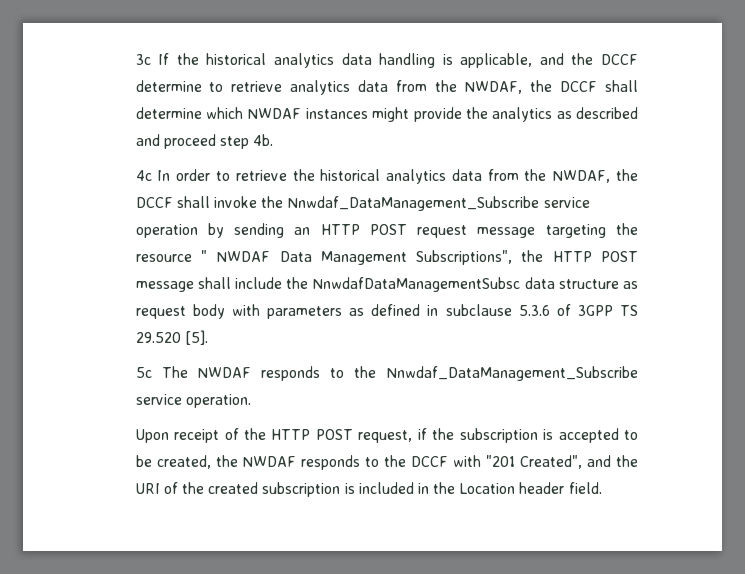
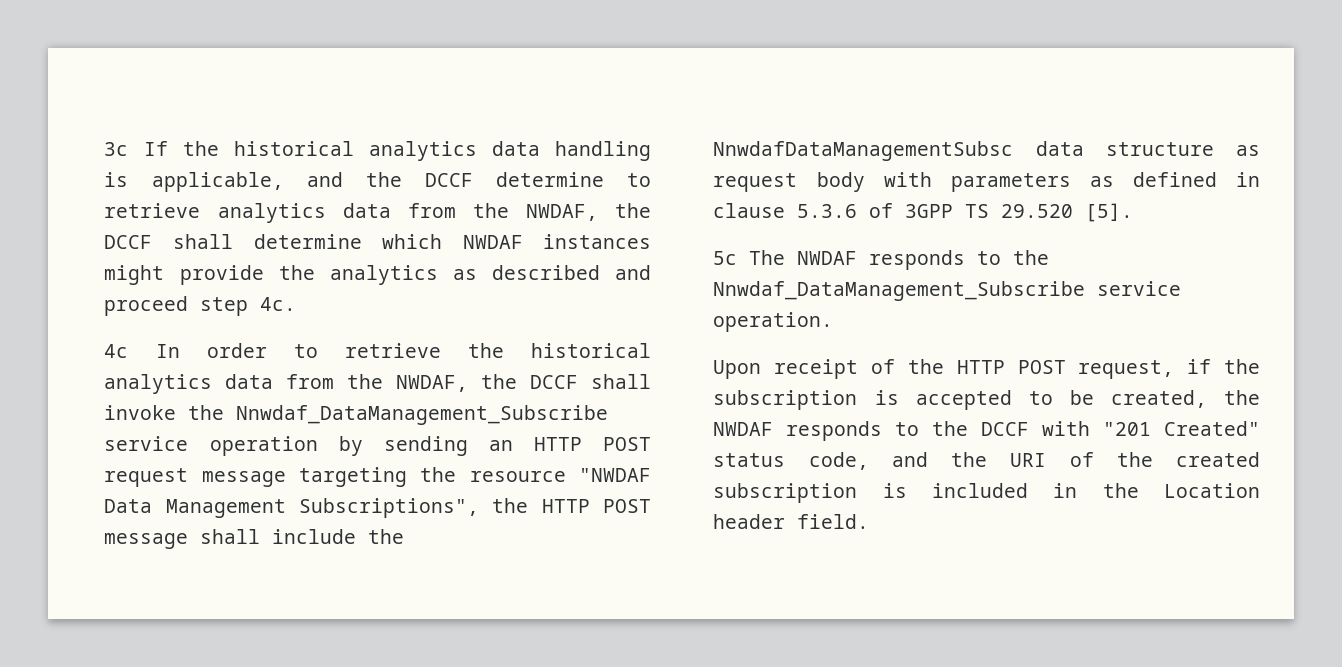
- 3c If the historical analytics data handling is applicable, and the DCCF determine to retrieve analytics data from the NWDAF, the DCCF shall determine which NWDAF instances might provide the analytics as described and proceed step 4b.
+ 3c If the historical analytics data handling is applicable, and the DCCF determine to retrieve analytics data from the NWDAF, the DCCF shall determine which NWDAF instances might provide the analytics as described and proceed step 4c.
- 4c In order to retrieve the historical analytics data from the NWDAF, the DCCF shall invoke the Nnwdaf_DataManagement_Subscribe service operation by sending an HTTP POST request message targeting the resource " NWDAF Data Management Subscriptions", the HTTP POST message shall include the NnwdafDataManagementSubsc data structure as request body with parameters as defined in subclause 5.3.6 of 3GPP TS 29.520 [5].
+ 4c In order to retrieve the historical analytics data from the NWDAF, the DCCF shall invoke the Nnwdaf_DataManagement_Subscribe service operation by sending an HTTP POST request message targeting the resource "NWDAF Data Management Subscriptions", the HTTP POST message shall include the NnwdafDataManagementSubsc data structure as request body with parameters as defined in clause 5.3.6 of 3GPP TS 29.520 [5].
- Upon receipt of the HTTP POST request, if the subscription is accepted to be created, the NWDAF responds to the DCCF with "201 Created", and the URI of the created subscription is included in the Location header field.
+ Upon receipt of the HTTP POST request, if the subscription is accepted to be created, the NWDAF responds to the DCCF with "201 Created" status code, and the URI of the created subscription is included in the Location header field.

